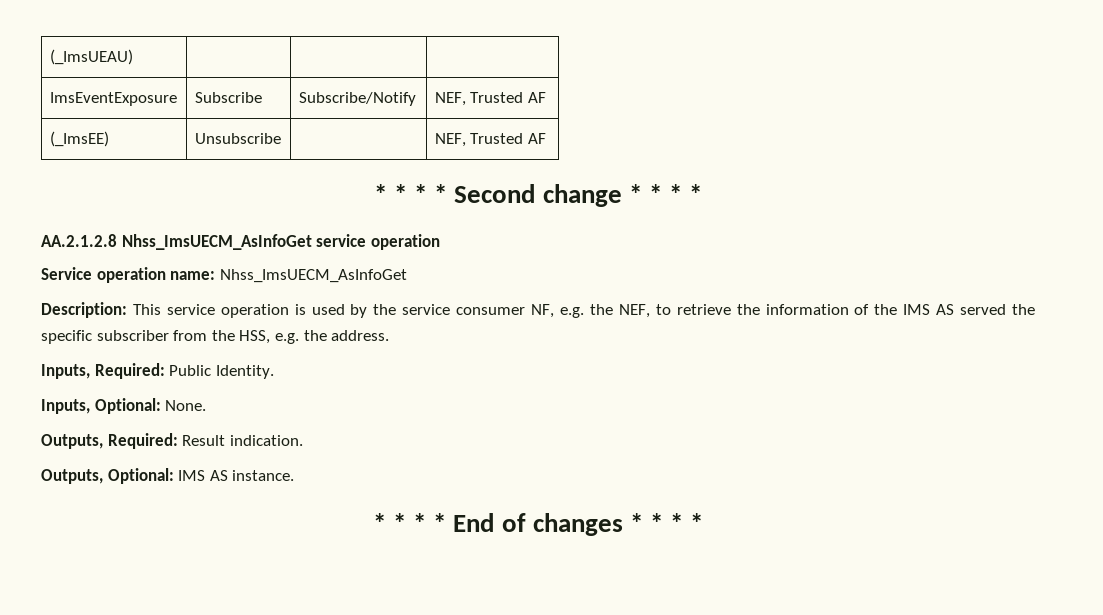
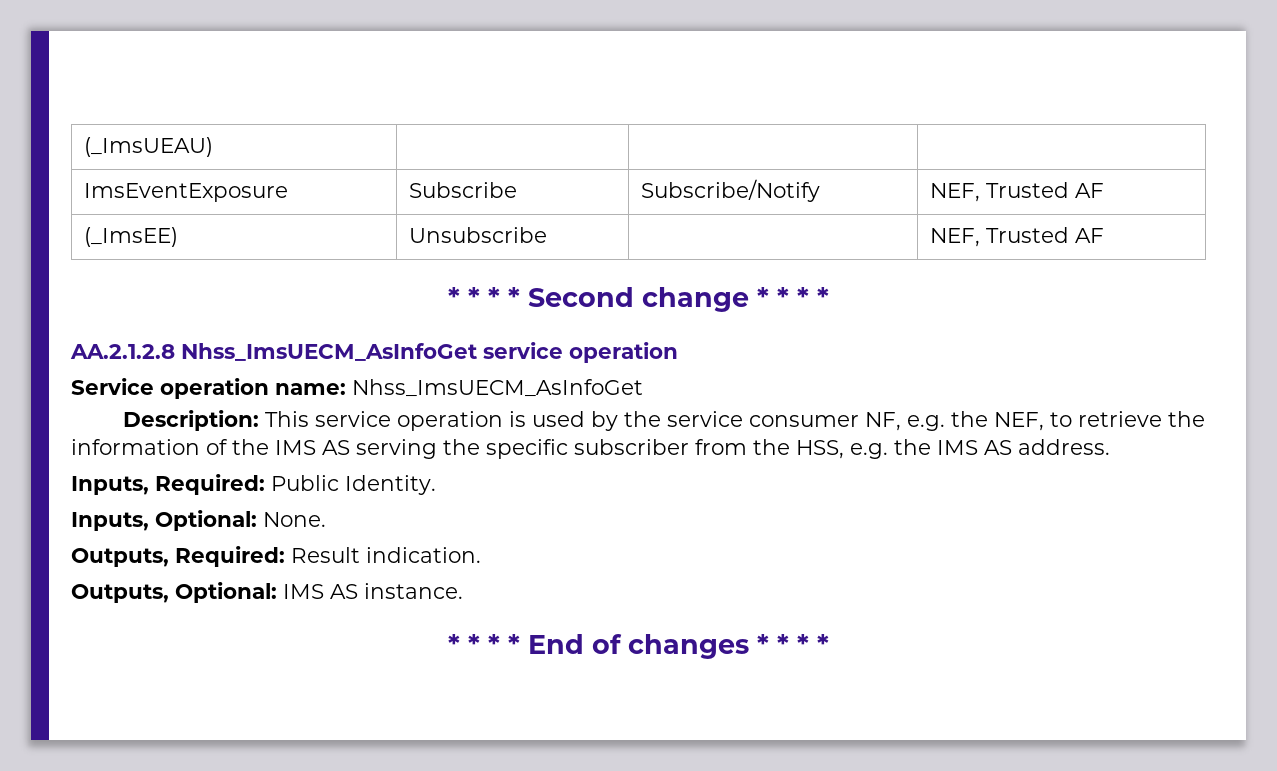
- Description: This service operation is used by the service consumer NF, e.g. the NEF, to retrieve the information of the IMS AS served the specific subscriber from the HSS, e.g. the address.
+ Description: This service operation is used by the service consumer NF, e.g. the NEF, to retrieve the information of the IMS AS serving the specific subscriber from the HSS, e.g. the IMS AS address.

